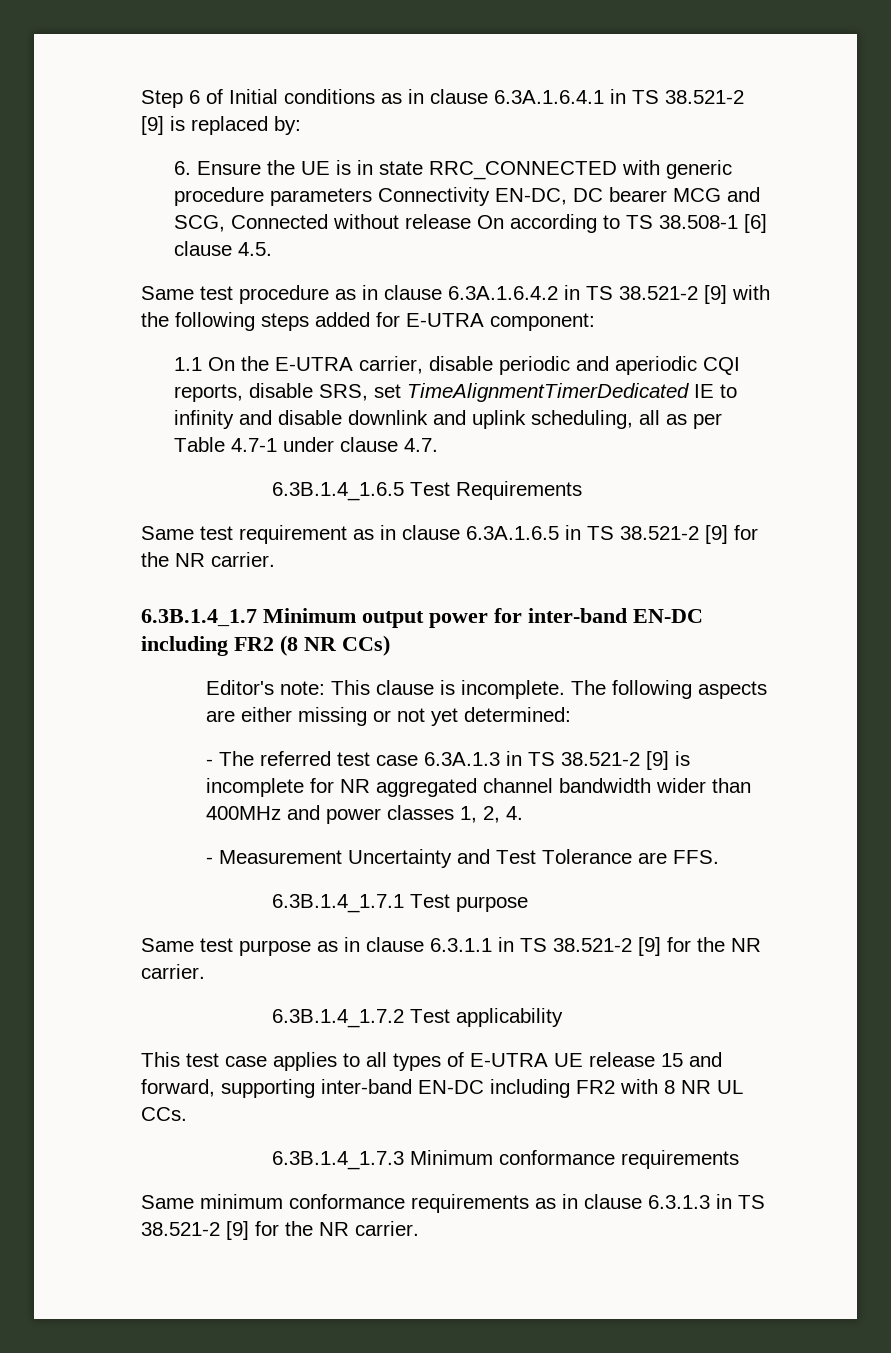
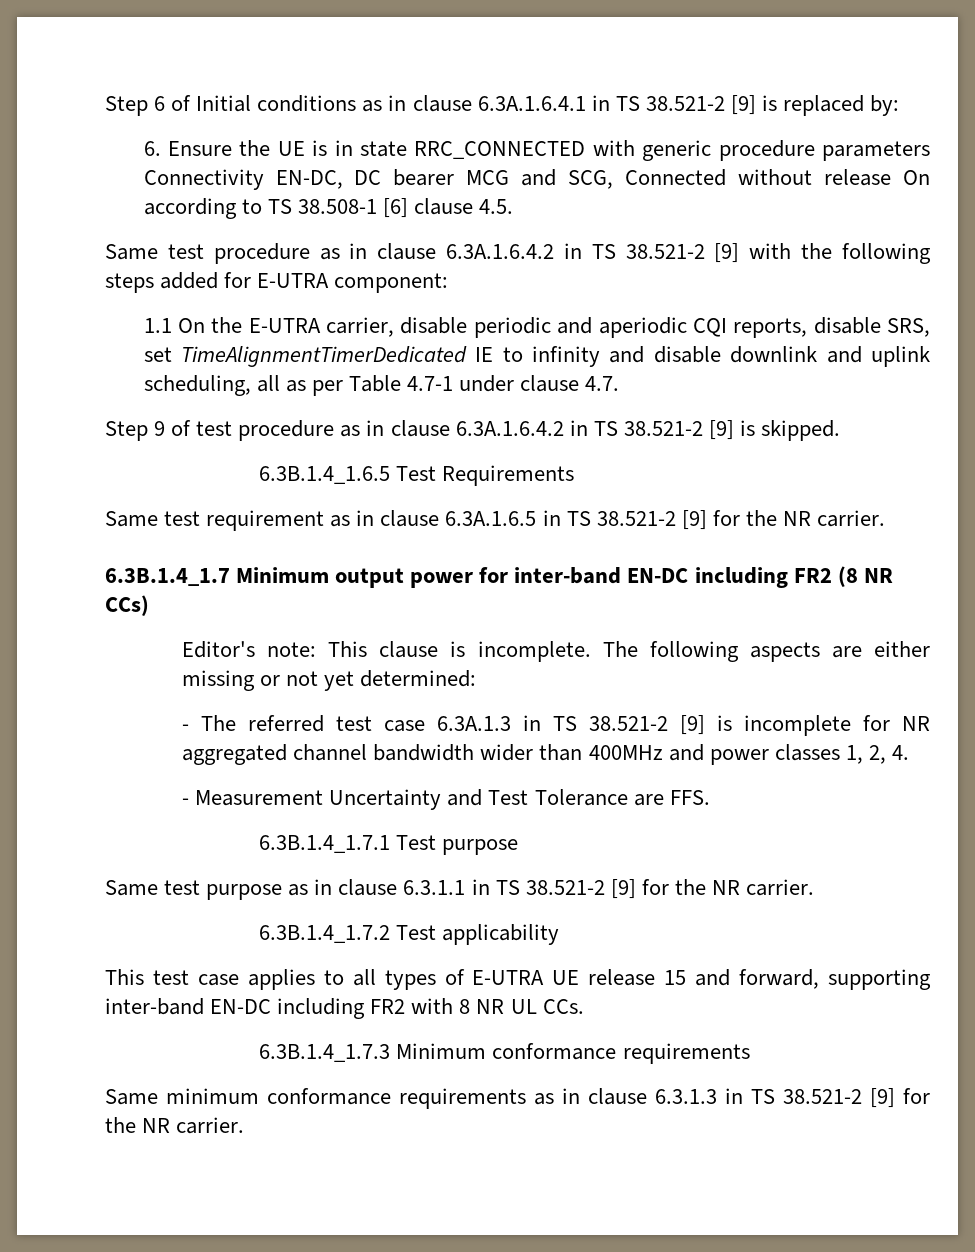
+ Step 9 of test procedure as in clause 6.3A.1.6.4.2 in TS 38.521-2 [9] is skipped.

